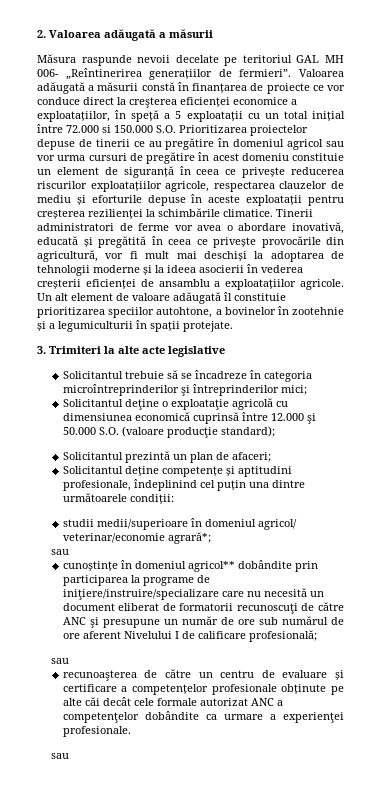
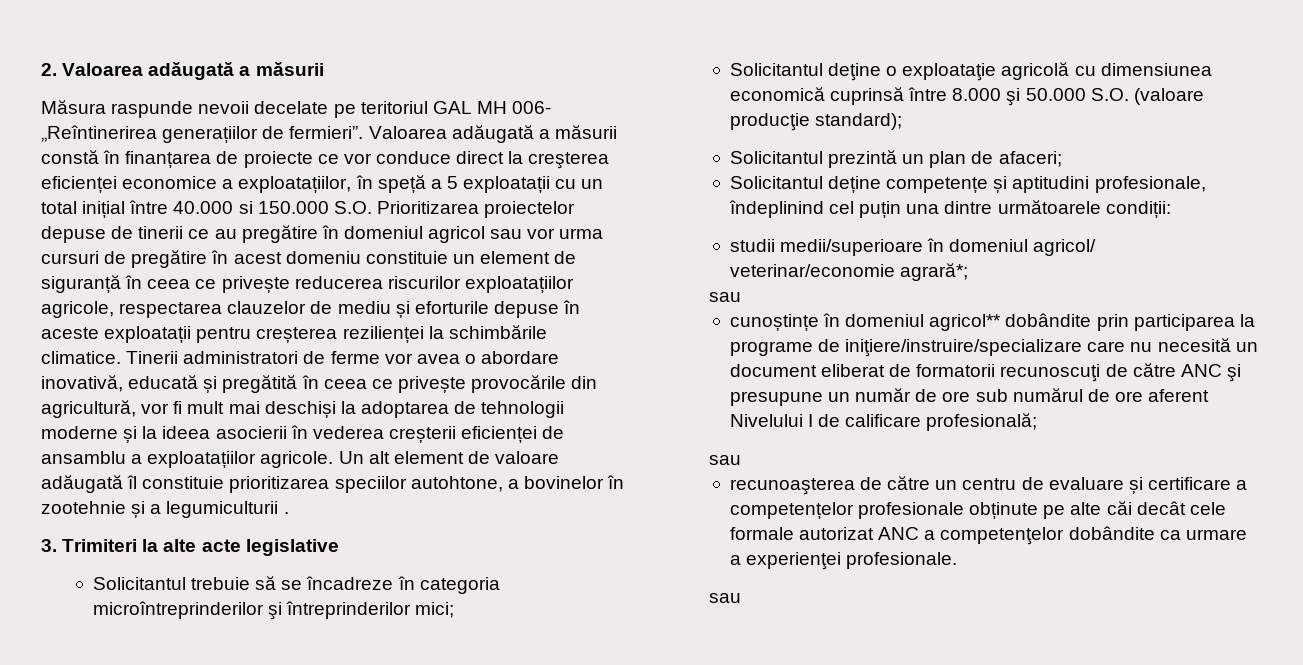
- Valoarea adăugată a măsurii constă în finanțarea de proiecte ce vor conduce direct la creşterea eficienței economice a exploatațiilor, în speță a 5 exploatații cu un total inițial între 72.000 si 150.000 S.O. Prioritizarea proiectelor depuse de tinerii ce au pregătire în domeniul agricol sau vor urma cursuri de pregătire în acest domeniu constituie un element de siguranță în ceea ce privește reducerea riscurilor exploatațiilor agricole, respectarea clauzelor de mediu și eforturile depuse în aceste exploatații pentru creșterea rezilienței la schimbările climatice.
+ Valoarea adăugată a măsurii constă în finanțarea de proiecte ce vor conduce direct la creşterea eficienței economice a exploatațiilor, în speță a 5 exploatații cu un total inițial între 40.000 si 150.000 S.O. Prioritizarea proiectelor depuse de tinerii ce au pregătire în domeniul agricol sau vor urma cursuri de pregătire în acest domeniu constituie un element de siguranță în ceea ce privește reducerea riscurilor exploatațiilor agricole, respectarea clauzelor de mediu și eforturile depuse în aceste exploatații pentru creșterea rezilienței la schimbările climatice.
- Un alt element de valoare adăugată îl constituie prioritizarea speciilor autohtone, a bovinelor în zootehnie și a legumiculturii în spații protejate.
+ Un alt element de valoare adăugată îl constituie prioritizarea speciilor autohtone, a bovinelor în zootehnie și a legumiculturii .
- Solicitantul deţine o exploataţie agricolă cu dimensiunea economică cuprinsă între 12.000 şi 50.000 S.O. (valoare producţie standard);
+ Solicitantul deţine o exploataţie agricolă cu dimensiunea economică cuprinsă între 8.000 şi 50.000 S.O. (valoare producţie standard);

